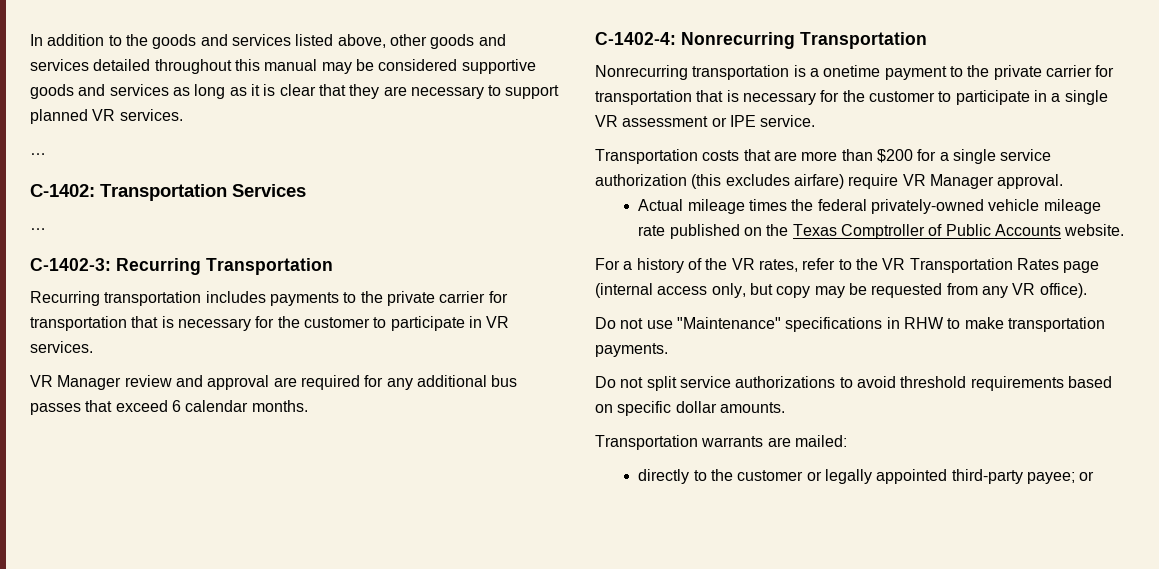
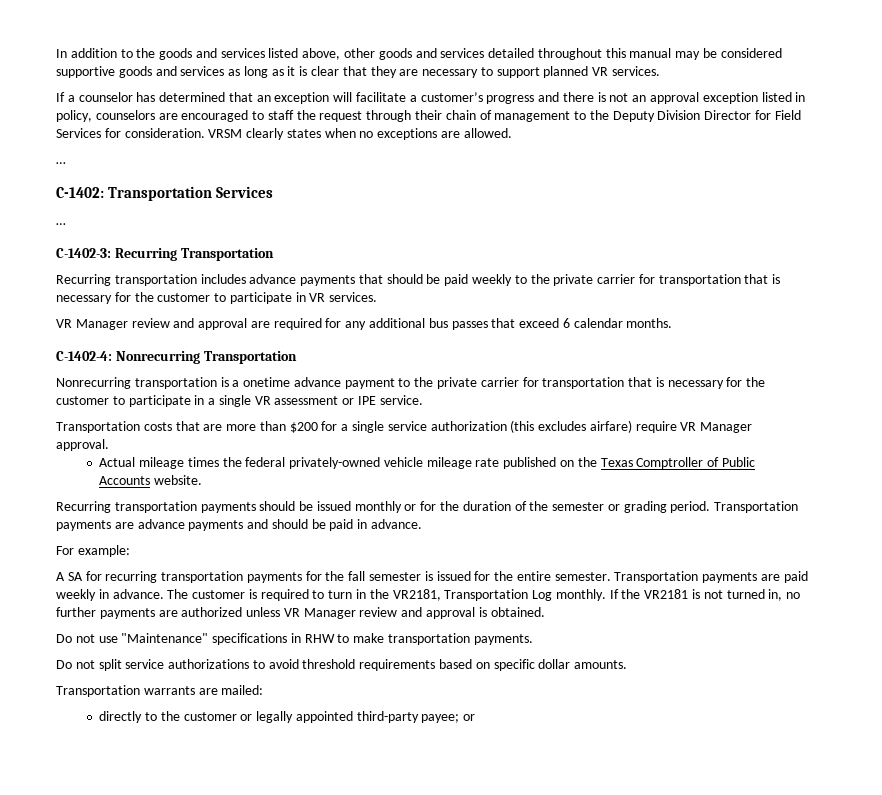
+ If a counselor has determined that an exception will facilitate a customer’s progress and there is not an approval exception listed in policy, counselors are encouraged to staff the request through their chain of management to the Deputy Division Director for Field Services for consideration. VRSM clearly states when no exceptions are allowed.
- Recurring transportation includes payments to the private carrier for transportation that is necessary for the customer to participate in VR services.
+ Recurring transportation includes advance payments that should be paid weekly to the private carrier for transportation that is necessary for the customer to participate in VR services.
- Nonrecurring transportation is a onetime payment to the private carrier for transportation that is necessary for the customer to participate in a single VR assessment or IPE service.
+ Nonrecurring transportation is a onetime advance payment to the private carrier for transportation that is necessary for the customer to participate in a single VR assessment or IPE service.
- For a history of the VR rates, refer to the VR Transportation Rates page (internal access only, but copy may be requested from any VR office).
+ Recurring transportation payments should be issued monthly or for the duration of the semester or grading period. Transportation payments are advance payments and should be paid in advance.
+ For example:
+ A SA for recurring transportation payments for the fall semester is issued for the entire semester. Transportation payments are paid weekly in advance. The customer is required to turn in the VR2181, Transportation Log monthly. If the VR2181 is not turned in, no further payments are authorized unless VR Manager review and approval is obtained.

